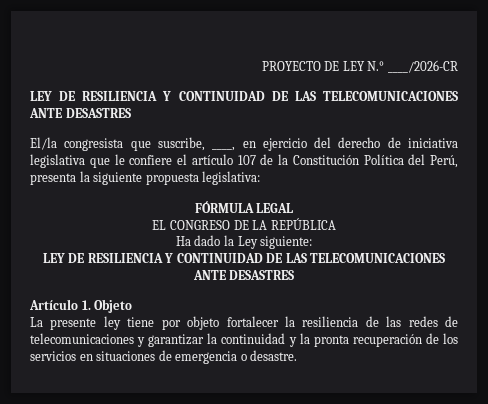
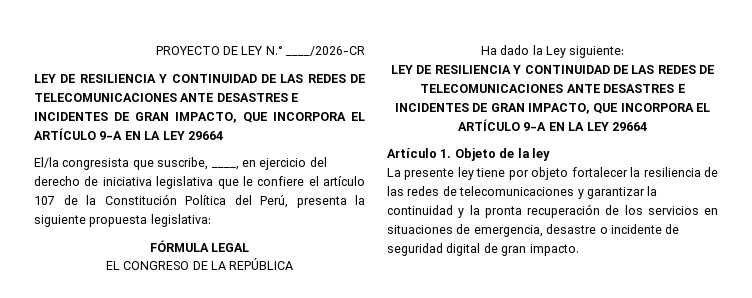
  PROYECTO DE LEY N.° ____/2026-CR
- LEY DE RESILIENCIA Y CONTINUIDAD DE LAS TELECOMUNICACIONES ANTE DESASTRES
+ LEY DE RESILIENCIA Y CONTINUIDAD DE LAS REDES DE TELECOMUNICACIONES ANTE DESASTRES E INCIDENTES DE GRAN IMPACTO, QUE INCORPORA EL ARTÍCULO 9-A EN LA LEY 29664
  Ha dado la Ley siguiente:
- LEY DE RESILIENCIA Y CONTINUIDAD DE LAS TELECOMUNICACIONES ANTE DESASTRES
+ LEY DE RESILIENCIA Y CONTINUIDAD DE LAS REDES DE TELECOMUNICACIONES ANTE DESASTRES E INCIDENTES DE GRAN IMPACTO, QUE INCORPORA EL ARTÍCULO 9-A EN LA LEY 29664
- Artículo 1. Objeto
+ Artículo 1. Objeto de la ley
- La presente ley tiene por objeto fortalecer la resiliencia de las redes de telecomunicaciones y garantizar la continuidad y la pronta recuperación de los servicios en situaciones de emergencia o desastre.
+ La presente ley tiene por objeto fortalecer la resiliencia de las redes de telecomunicaciones y garantizar la continuidad y la pronta recuperación de los servicios en situaciones de emergencia, desastre o incidente de seguridad digital de gran impacto.

